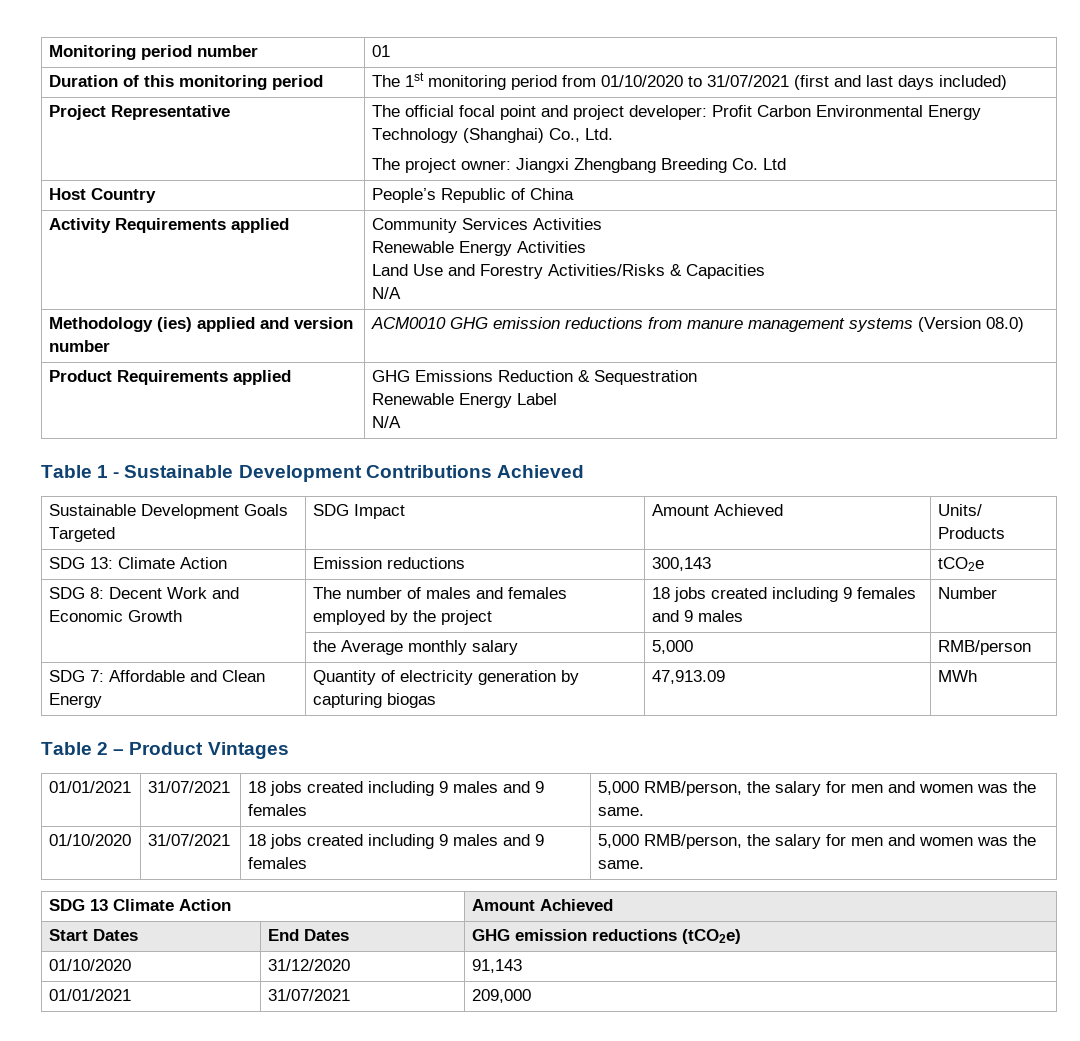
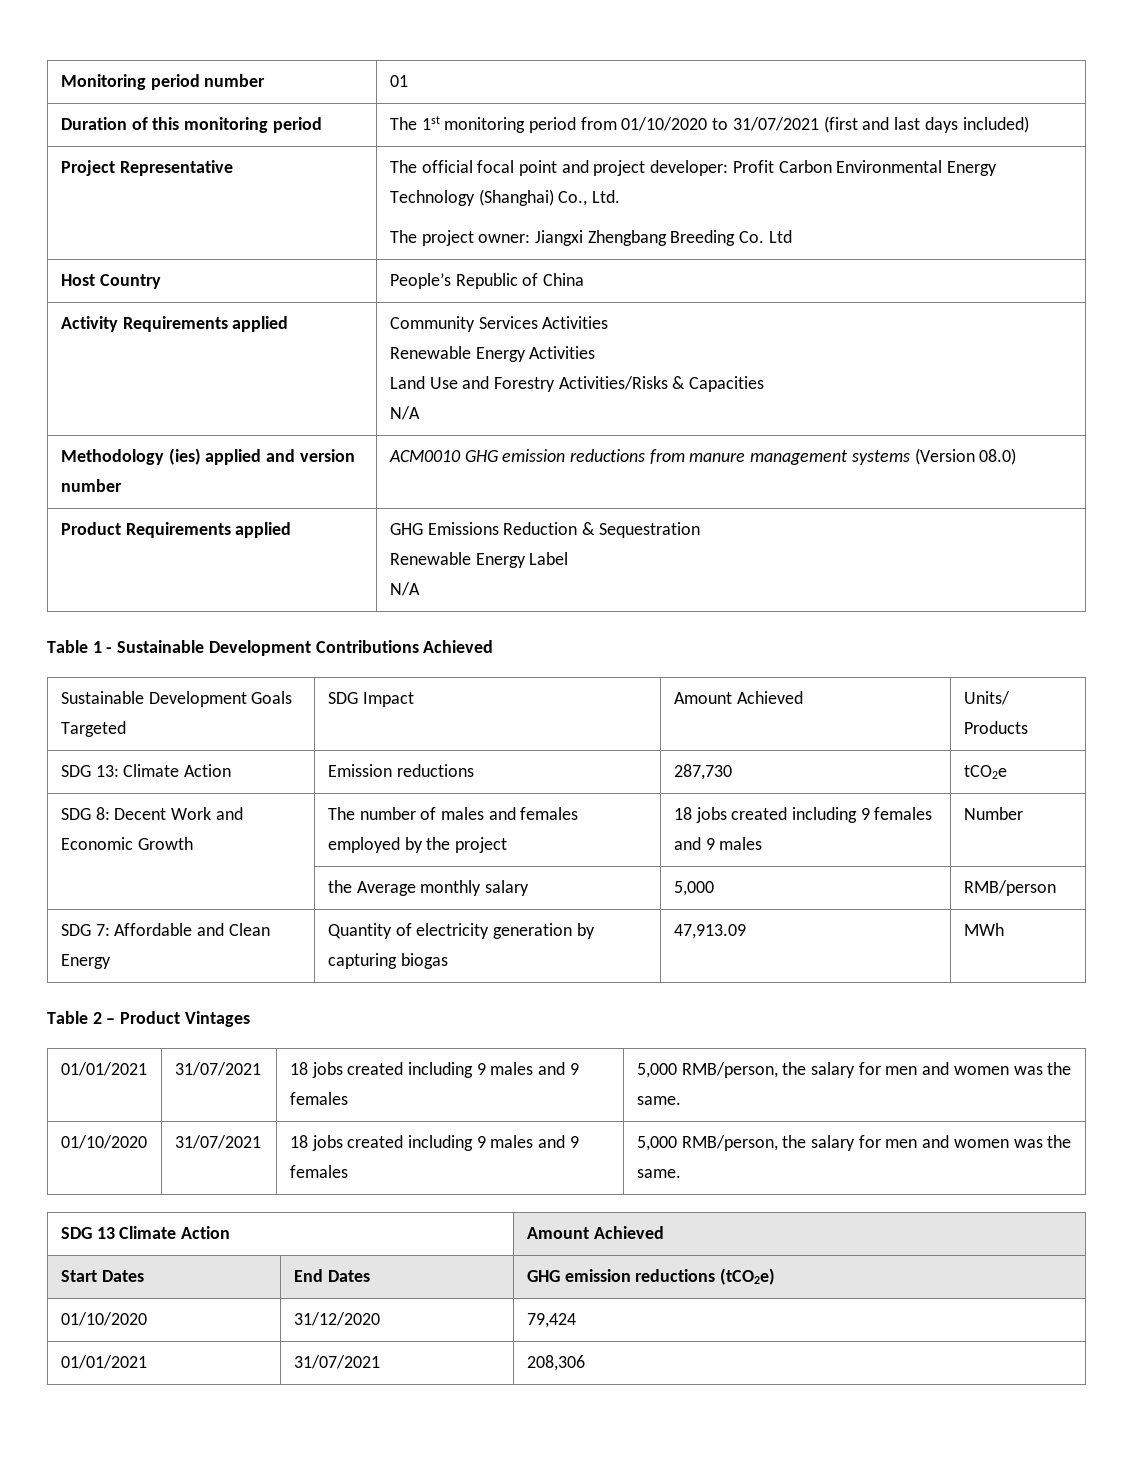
- SDG 13: Climate Action | Emission reductions | 300,143 | tCO2e
+ SDG 13: Climate Action | Emission reductions | 287,730 | tCO2e
- 01/10/2020 | 31/12/2020 | 91,143
- 01/01/2021 | 31/07/2021 | 209,000
+ 01/10/2020 | 31/12/2020 | 79,424
+ 01/01/2021 | 31/07/2021 | 208,306

